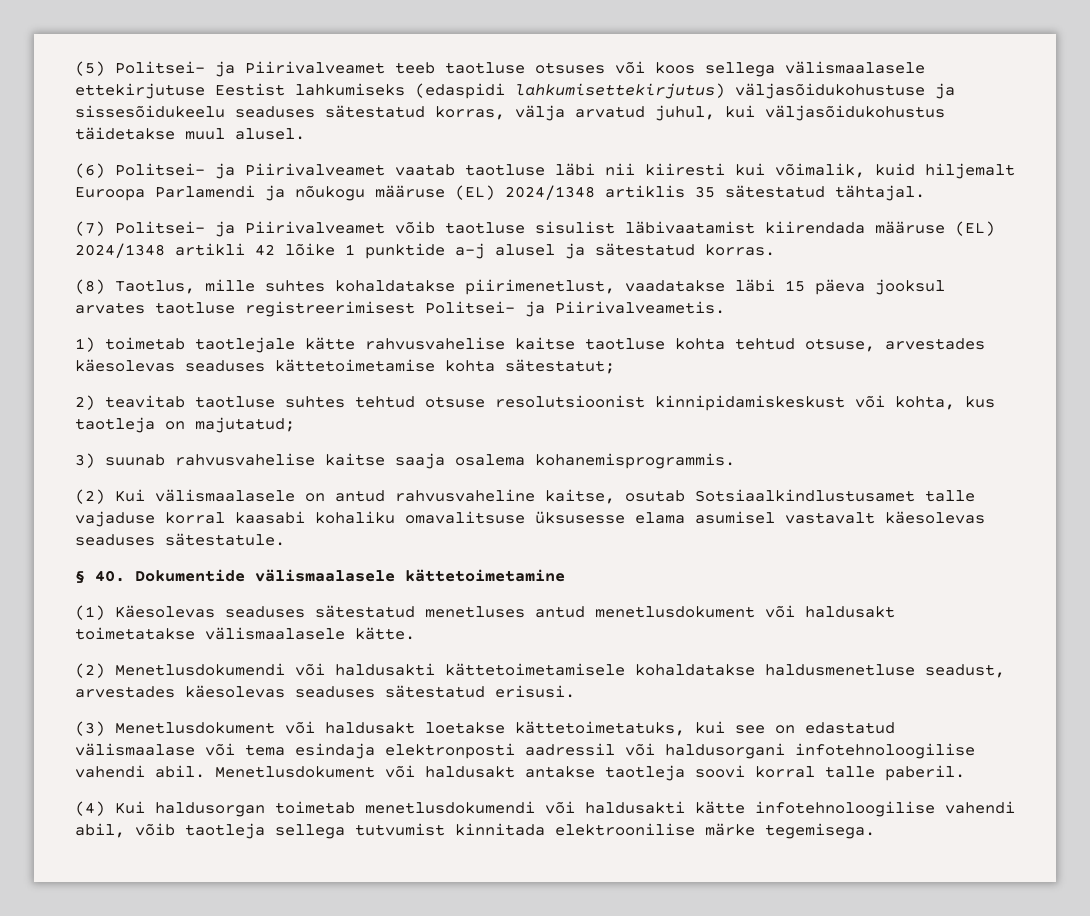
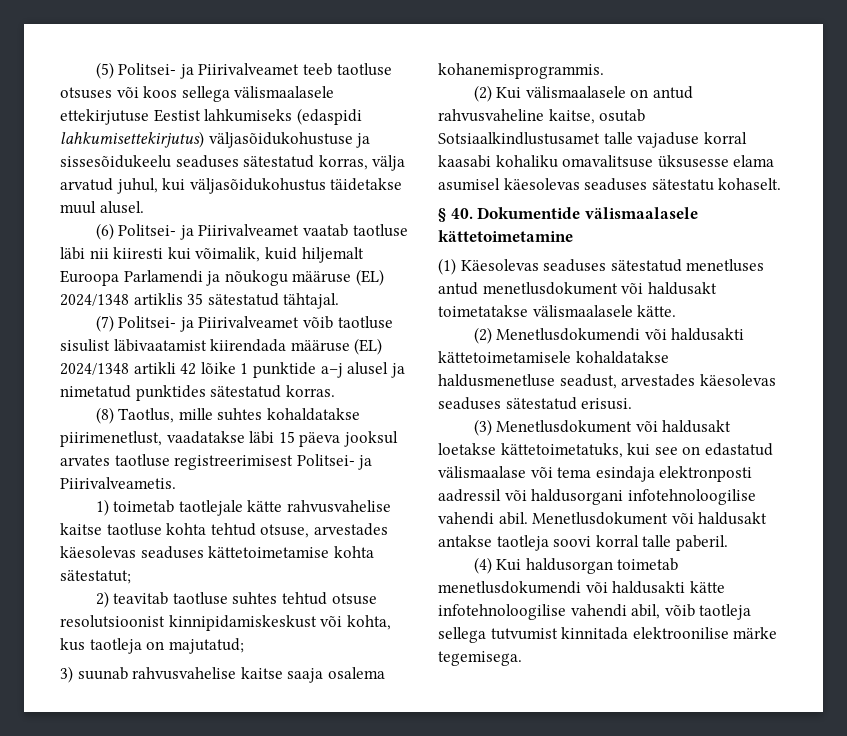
- (7) Politsei- ja Piirivalveamet võib taotluse sisulist läbivaatamist kiirendada määruse (EL) 2024/1348 artikli 42 lõike 1 punktide a–j alusel ja sätestatud korras.
+ (7) Politsei- ja Piirivalveamet võib taotluse sisulist läbivaatamist kiirendada määruse (EL) 2024/1348 artikli 42 lõike 1 punktide a–j alusel ja nimetatud punktides sätestatud korras.
- (2) Kui välismaalasele on antud rahvusvaheline kaitse, osutab Sotsiaalkindlustusamet talle vajaduse korral kaasabi kohaliku omavalitsuse üksusesse elama asumisel vastavalt käesolevas seaduses sätestatule.
+ (2) Kui välismaalasele on antud rahvusvaheline kaitse, osutab Sotsiaalkindlustusamet talle vajaduse korral kaasabi kohaliku omavalitsuse üksusesse elama asumisel käesolevas seaduses sätestatu kohaselt.

